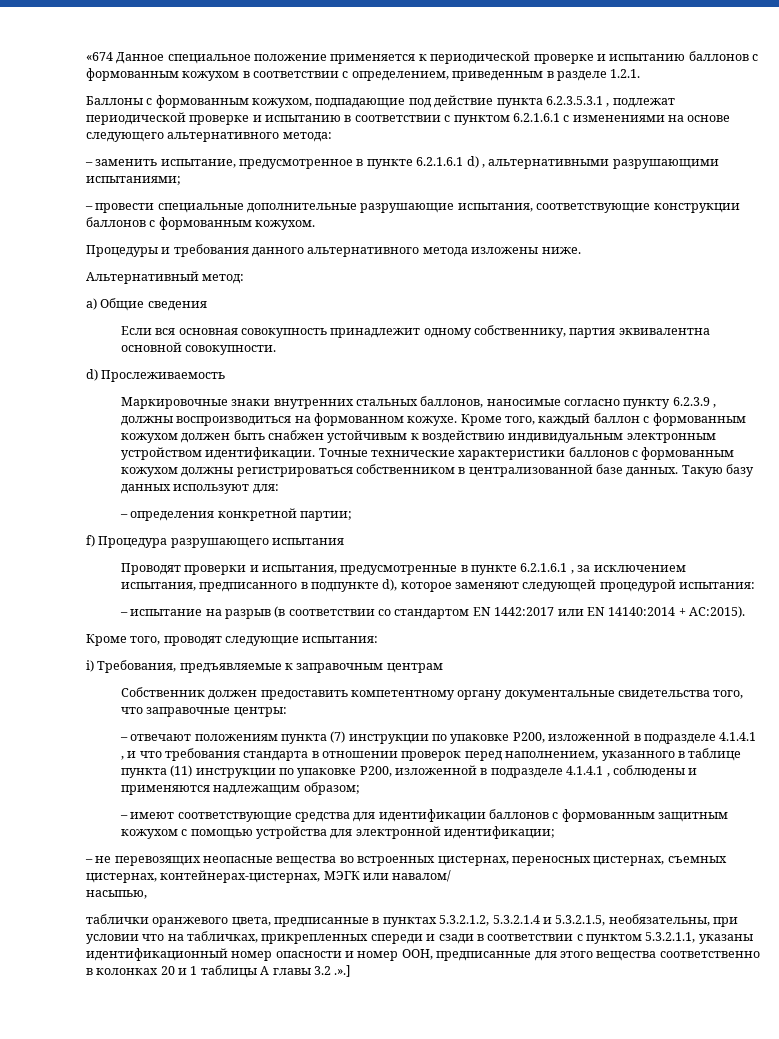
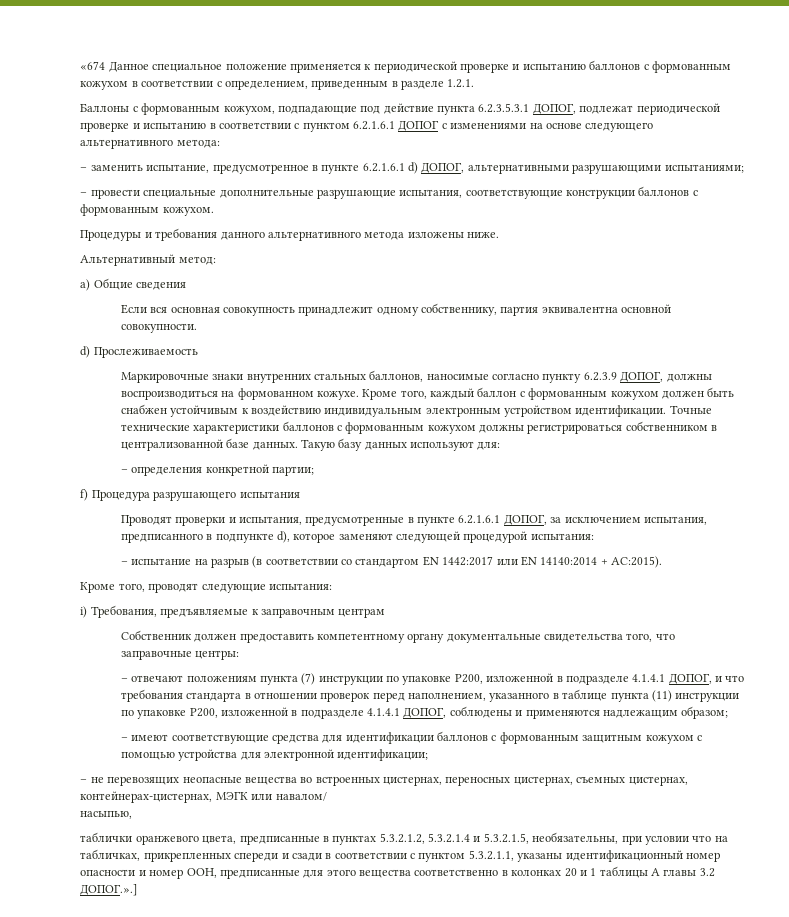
- Баллоны с формованным кожухом, подпадающие под действие пункта 6.2.3.5.3.1 , подлежат периодической проверке и испытанию в соответствии с пунктом 6.2.1.6.1 с изменениями на основе следующего альтернативного метода:
+ Баллоны с формованным кожухом, подпадающие под действие пункта 6.2.3.5.3.1 ДОПОГ, подлежат периодической проверке и испытанию в соответствии с пунктом 6.2.1.6.1 ДОПОГ с изменениями на основе следующего альтернативного метода:
- – заменить испытание, предусмотренное в пункте 6.2.1.6.1 d) , альтернативными разрушающими испытаниями;
+ – заменить испытание, предусмотренное в пункте 6.2.1.6.1 d) ДОПОГ, альтернативными разрушающими испытаниями;
- Маркировочные знаки внутренних стальных баллонов, наносимые согласно пункту 6.2.3.9 , должны воспроизводиться на формованном кожухе.
+ Маркировочные знаки внутренних стальных баллонов, наносимые согласно пункту 6.2.3.9 ДОПОГ, должны воспроизводиться на формованном кожухе.
- Проводят проверки и испытания, предусмотренные в пункте 6.2.1.6.1 , за исключением испытания, предписанного в подпункте d), которое заменяют следующей процедурой испытания:
+ Проводят проверки и испытания, предусмотренные в пункте 6.2.1.6.1 ДОПОГ, за исключением испытания, предписанного в подпункте d), которое заменяют следующей процедурой испытания:
- – отвечают положениям пункта (7) инструкции по упаковке P200, изложенной в подразделе 4.1.4.1 , и что требования стандарта в отношении проверок перед наполнением, указанного в таблице пункта (11) инструкции по упаковке P200, изложенной в подразделе 4.1.4.1 , соблюдены и применяются надлежащим образом;
+ – отвечают положениям пункта (7) инструкции по упаковке P200, изложенной в подразделе 4.1.4.1 ДОПОГ, и что требования стандарта в отношении проверок перед наполнением, указанного в таблице пункта (11) инструкции по упаковке P200, изложенной в подразделе 4.1.4.1 ДОПОГ, соблюдены и применяются надлежащим образом;
- таблички оранжевого цвета, предписанные в пунктах 5.3.2.1.2, 5.3.2.1.4 и 5.3.2.1.5, необязательны, при условии что на табличках, прикрепленных спереди и сзади в соответствии с пунктом 5.3.2.1.1, указаны идентификационный номер опасности и номер ООН, предписанные для этого вещества соответственно в колонках 20 и 1 таблицы А главы 3.2 .».]
+ таблички оранжевого цвета, предписанные в пунктах 5.3.2.1.2, 5.3.2.1.4 и 5.3.2.1.5, необязательны, при условии что на табличках, прикрепленных спереди и сзади в соответствии с пунктом 5.3.2.1.1, указаны идентификационный номер опасности и номер ООН, предписанные для этого вещества соответственно в колонках 20 и 1 таблицы А главы 3.2 ДОПОГ.».]

